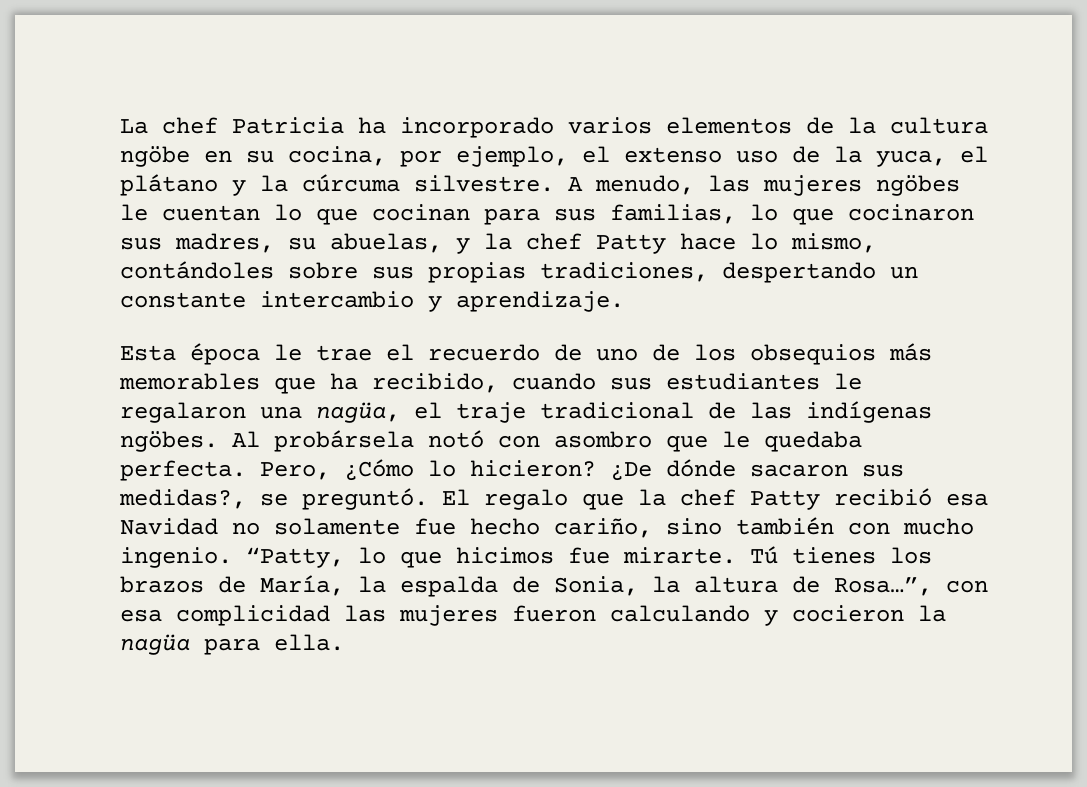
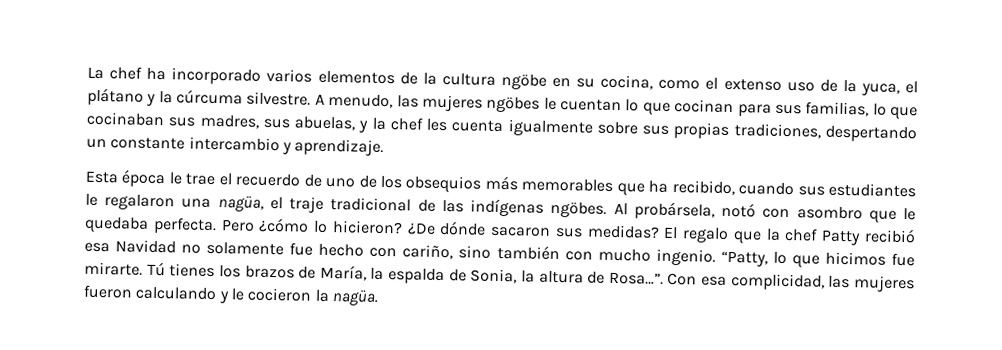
- La chef Patricia ha incorporado varios elementos de la cultura ngöbe en su cocina, por ejemplo, el extenso uso de la yuca, el plátano y la cúrcuma silvestre.
+ La chef ha incorporado varios elementos de la cultura ngöbe en su cocina, como el extenso uso de la yuca, el plátano y la cúrcuma silvestre.
- A menudo, las mujeres ngöbes le cuentan lo que cocinan para sus familias, lo que cocinaron sus madres, su abuelas, y la chef Patty hace lo mismo, contándoles sobre sus propias tradiciones, despertando un constante intercambio y aprendizaje.
+ A menudo, las mujeres ngöbes le cuentan lo que cocinan para sus familias, lo que cocinaban sus madres, sus abuelas, y la chef les cuenta igualmente sobre sus propias tradiciones, despertando un constante intercambio y aprendizaje.
- Al probársela notó con asombro que le quedaba perfecta.
+ Al probársela, notó con asombro que le quedaba perfecta.
- Pero, ¿Cómo lo hicieron?
+ Pero ¿cómo lo hicieron?
- ¿De dónde sacaron sus medidas?, se preguntó.
+ ¿De dónde sacaron sus medidas?
- El regalo que la chef Patty recibió esa Navidad no solamente fue hecho cariño, sino también con mucho ingenio.
+ El regalo que la chef Patty recibió esa Navidad no solamente fue hecho con cariño, sino también con mucho ingenio.
- Tú tienes los brazos de María, la espalda de Sonia, la altura de Rosa…”, con esa complicidad las mujeres fueron calculando y cocieron la nagüa para ella.
+ Tú tienes los brazos de María, la espalda de Sonia, la altura de Rosa…”. Con esa complicidad, las mujeres fueron calculando y le cocieron la nagüa.

